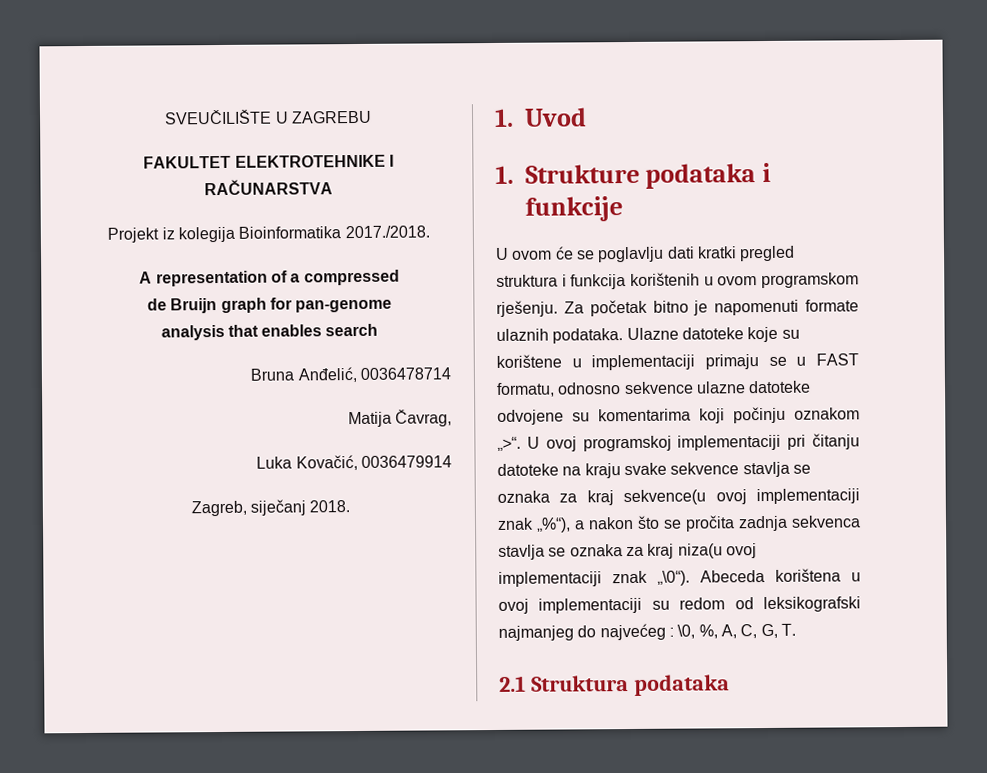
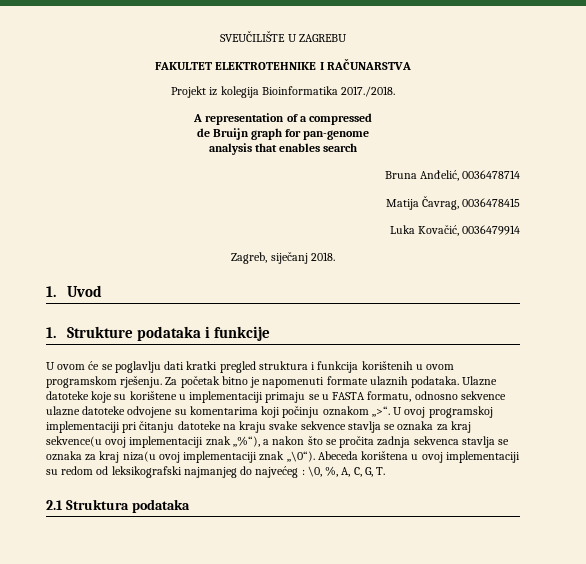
- Matija Čavrag,
+ Matija Čavrag, 0036478415
- Ulazne datoteke koje su korištene u implementaciji primaju se u FAST formatu, odnosno sekvence ulazne datoteke odvojene su komentarima koji počinju oznakom „>“.
+ Ulazne datoteke koje su korištene u implementaciji primaju se u FASTA formatu, odnosno sekvence ulazne datoteke odvojene su komentarima koji počinju oznakom „>“.

